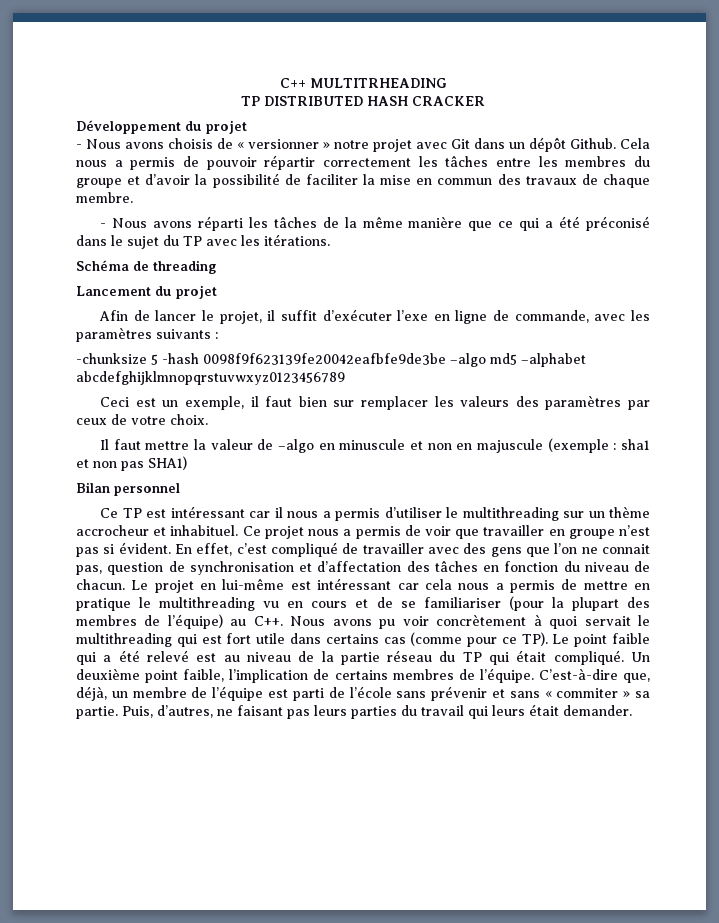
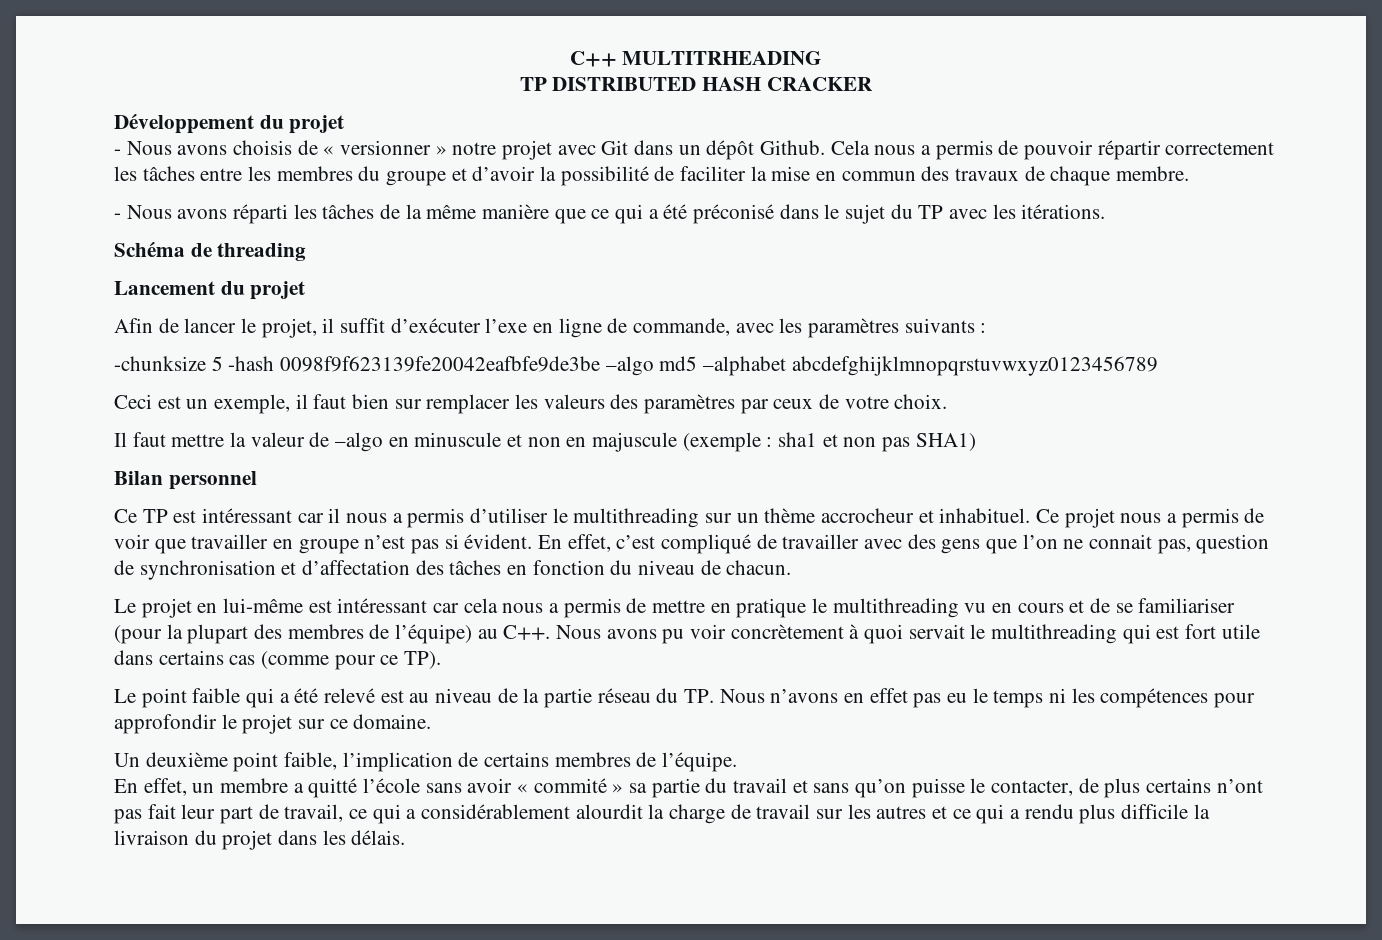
- En effet, c’est compliqué de travailler avec des gens que l’on ne connait pas, question de synchronisation et d’affectation des tâches en fonction du niveau de chacun. Le projet en lui-même est intéressant car cela nous a permis de mettre en pratique le multithreading vu en cours et de se familiariser (pour la plupart des membres de l’équipe) au C++. Nous avons pu voir concrètement à quoi servait le multithreading qui est fort utile dans certains cas (comme pour ce TP). Le point faible qui a été relevé est au niveau de la partie réseau du TP qui était compliqué. Un deuxième point faible, l’implication de certains membres de l’équipe. C’est-à-dire que, déjà, un membre de l’équipe est parti de l’école sans prévenir et sans « commiter » sa partie. Puis, d’autres, ne faisant pas leurs parties du travail qui leurs était demander.
+ En effet, c’est compliqué de travailler avec des gens que l’on ne connait pas, question de synchronisation et d’affectation des tâches en fonction du niveau de chacun.
+ Le projet en lui-même est intéressant car cela nous a permis de mettre en pratique le multithreading vu en cours et de se familiariser (pour la plupart des membres de l’équipe) au C++. Nous avons pu voir concrètement à quoi servait le multithreading qui est fort utile dans certains cas (comme pour ce TP).
+ Le point faible qui a été relevé est au niveau de la partie réseau du TP. Nous n’avons en effet pas eu le temps ni les compétences pour approfondir le projet sur ce domaine.
+ Un deuxième point faible, l’implication de certains membres de l’équipe.
+ En effet, un membre a quitté l’école sans avoir « commité » sa partie du travail et sans qu’on puisse le contacter, de plus certains n’ont pas fait leur part de travail, ce qui a considérablement alourdit la charge de travail sur les autres et ce qui a rendu plus difficile la livraison du projet dans les délais.

